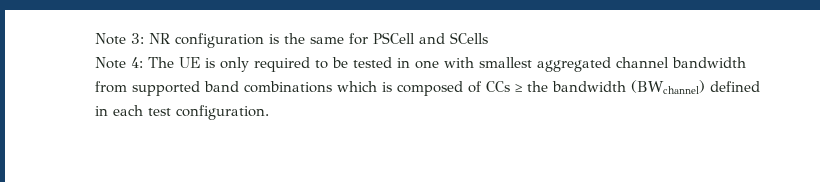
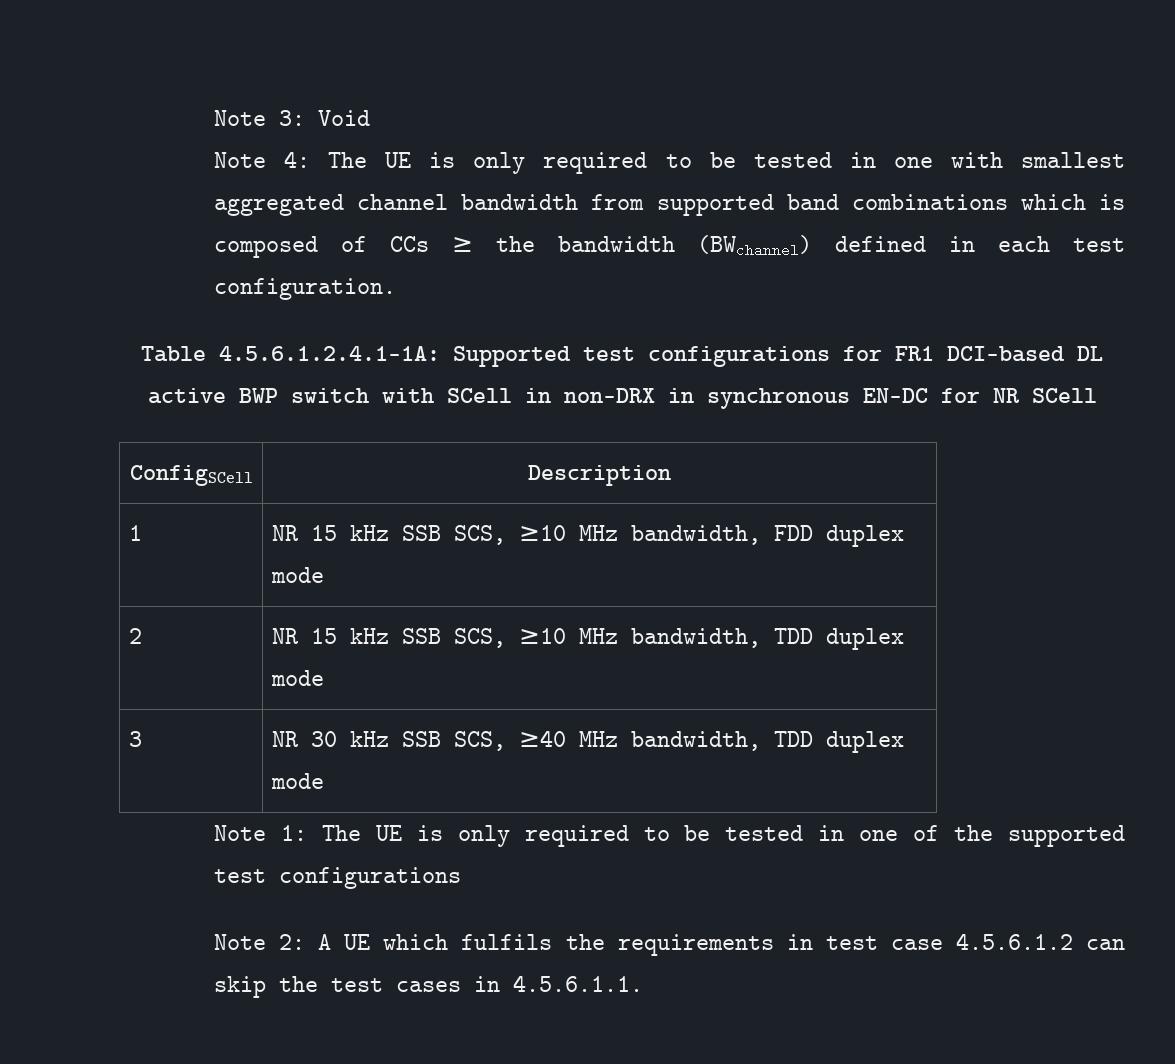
- Note 3: NR configuration is the same for PSCell and SCells
+ Note 3: Void
+ Table 4.5.6.1.2.4.1-1A: Supported test configurations for FR1 DCI-based DL active BWP switch with SCell in non-DRX in synchronous EN-DC for NR SCell
+ ConfigSCell | Description
+ 1 | NR 15 kHz SSB SCS, ≥10 MHz bandwidth, FDD duplex mode
+ 2 | NR 15 kHz SSB SCS, ≥10 MHz bandwidth, TDD duplex mode
+ 3 | NR 30 kHz SSB SCS, ≥40 MHz bandwidth, TDD duplex mode
+ Note 1: The UE is only required to be tested in one of the supported test configurations
+ Note 2: A UE which fulfils the requirements in test case 4.5.6.1.2 can skip the test cases in 4.5.6.1.1.

